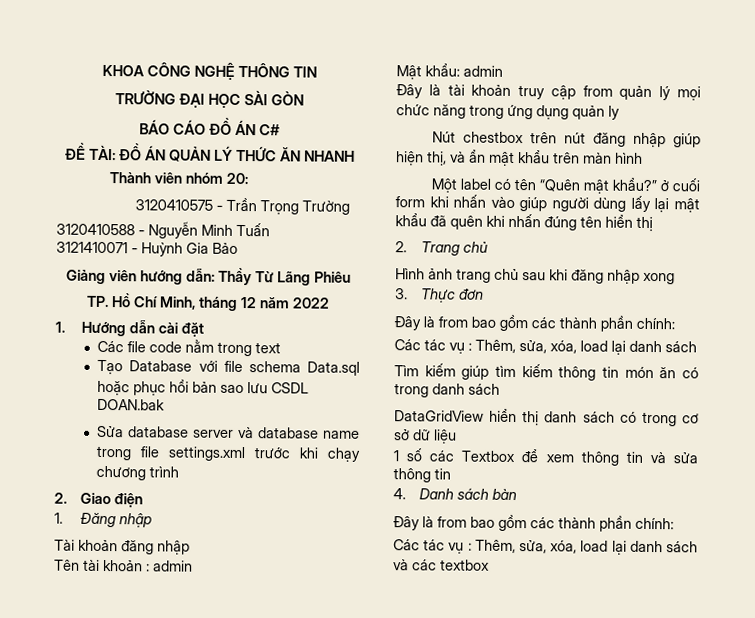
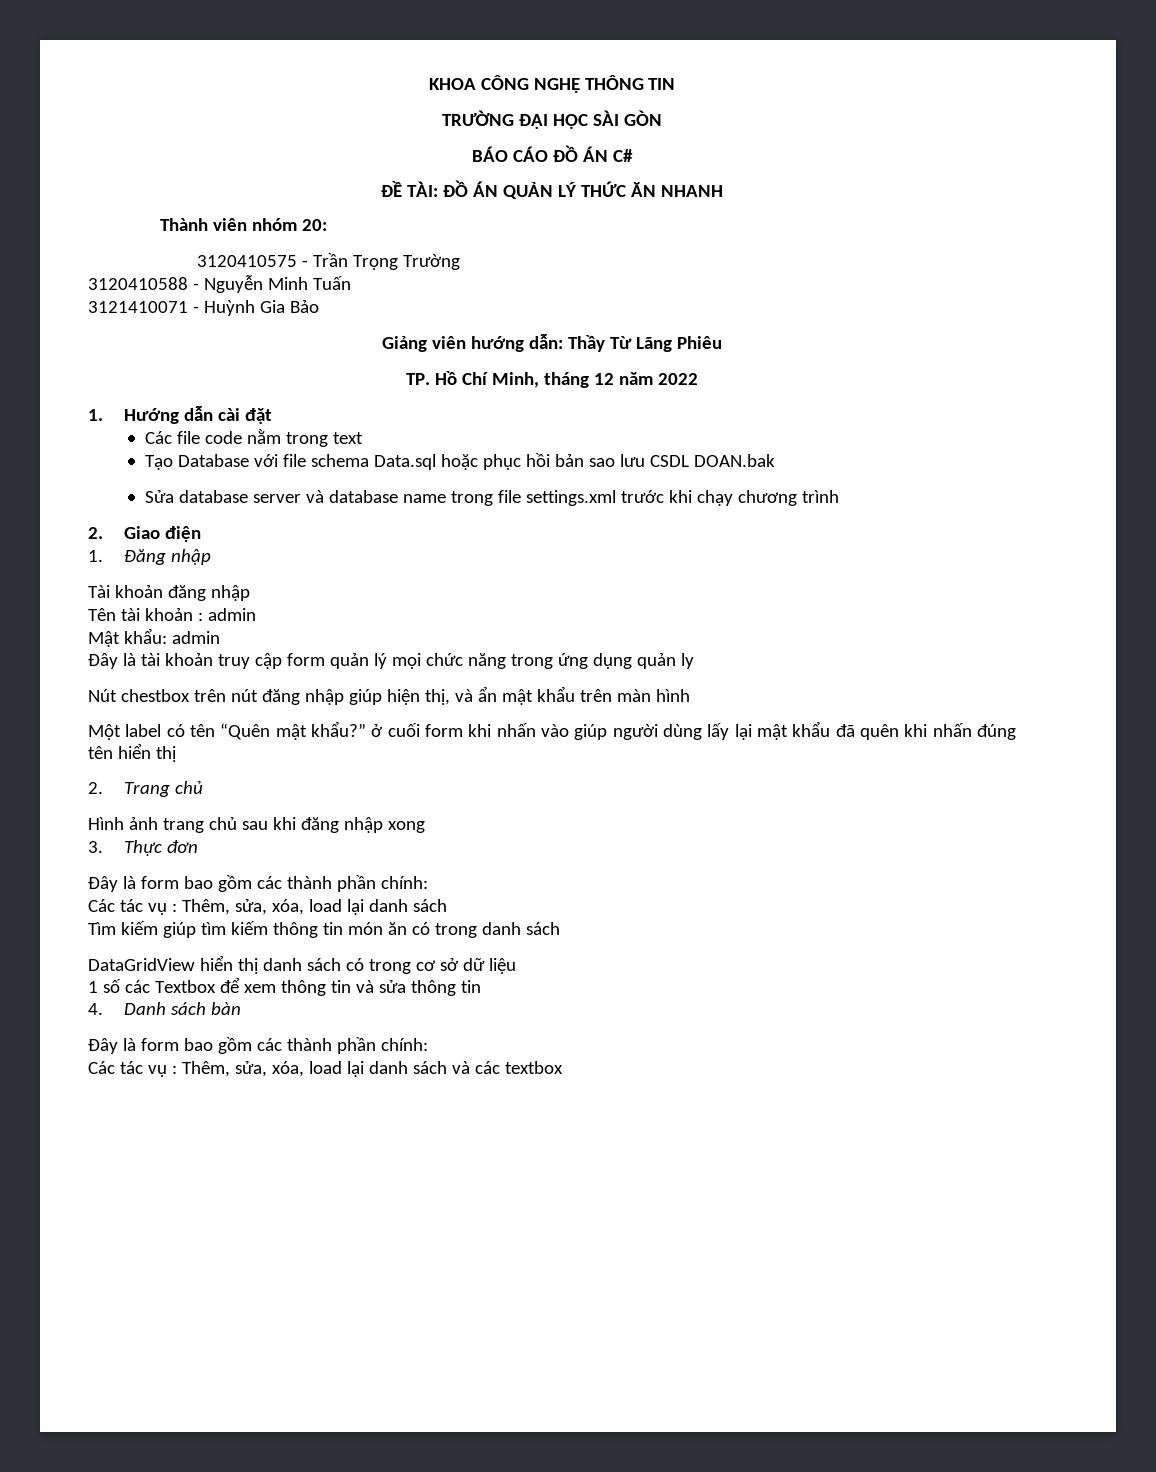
- Đây là tài khoản truy cập from quản lý mọi chức năng trong ứng dụng quản ly
+ Đây là tài khoản truy cập form quản lý mọi chức năng trong ứng dụng quản ly
  3. Thực đơn
- Đây là from bao gồm các thành phần chính:
+ Đây là form bao gồm các thành phần chính:
  4. Danh sách bàn
- Đây là from bao gồm các thành phần chính:
+ Đây là form bao gồm các thành phần chính:

